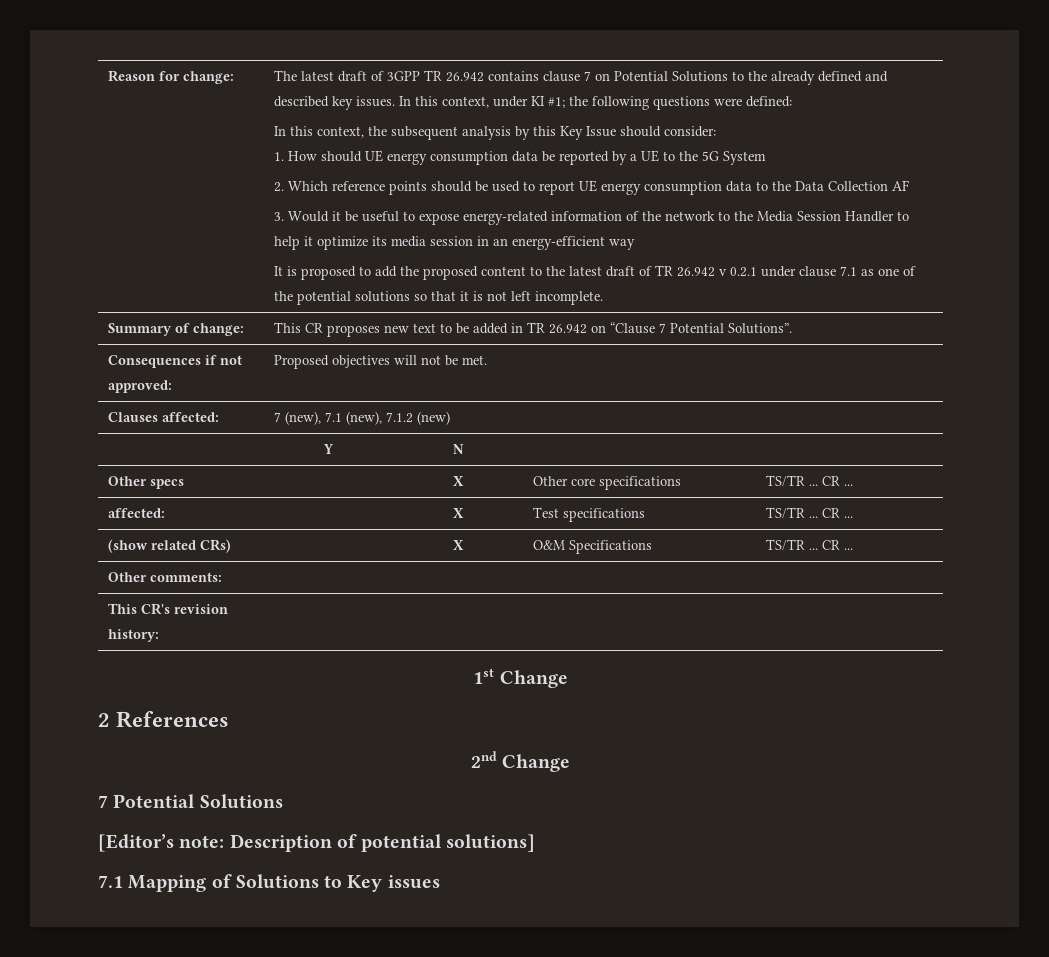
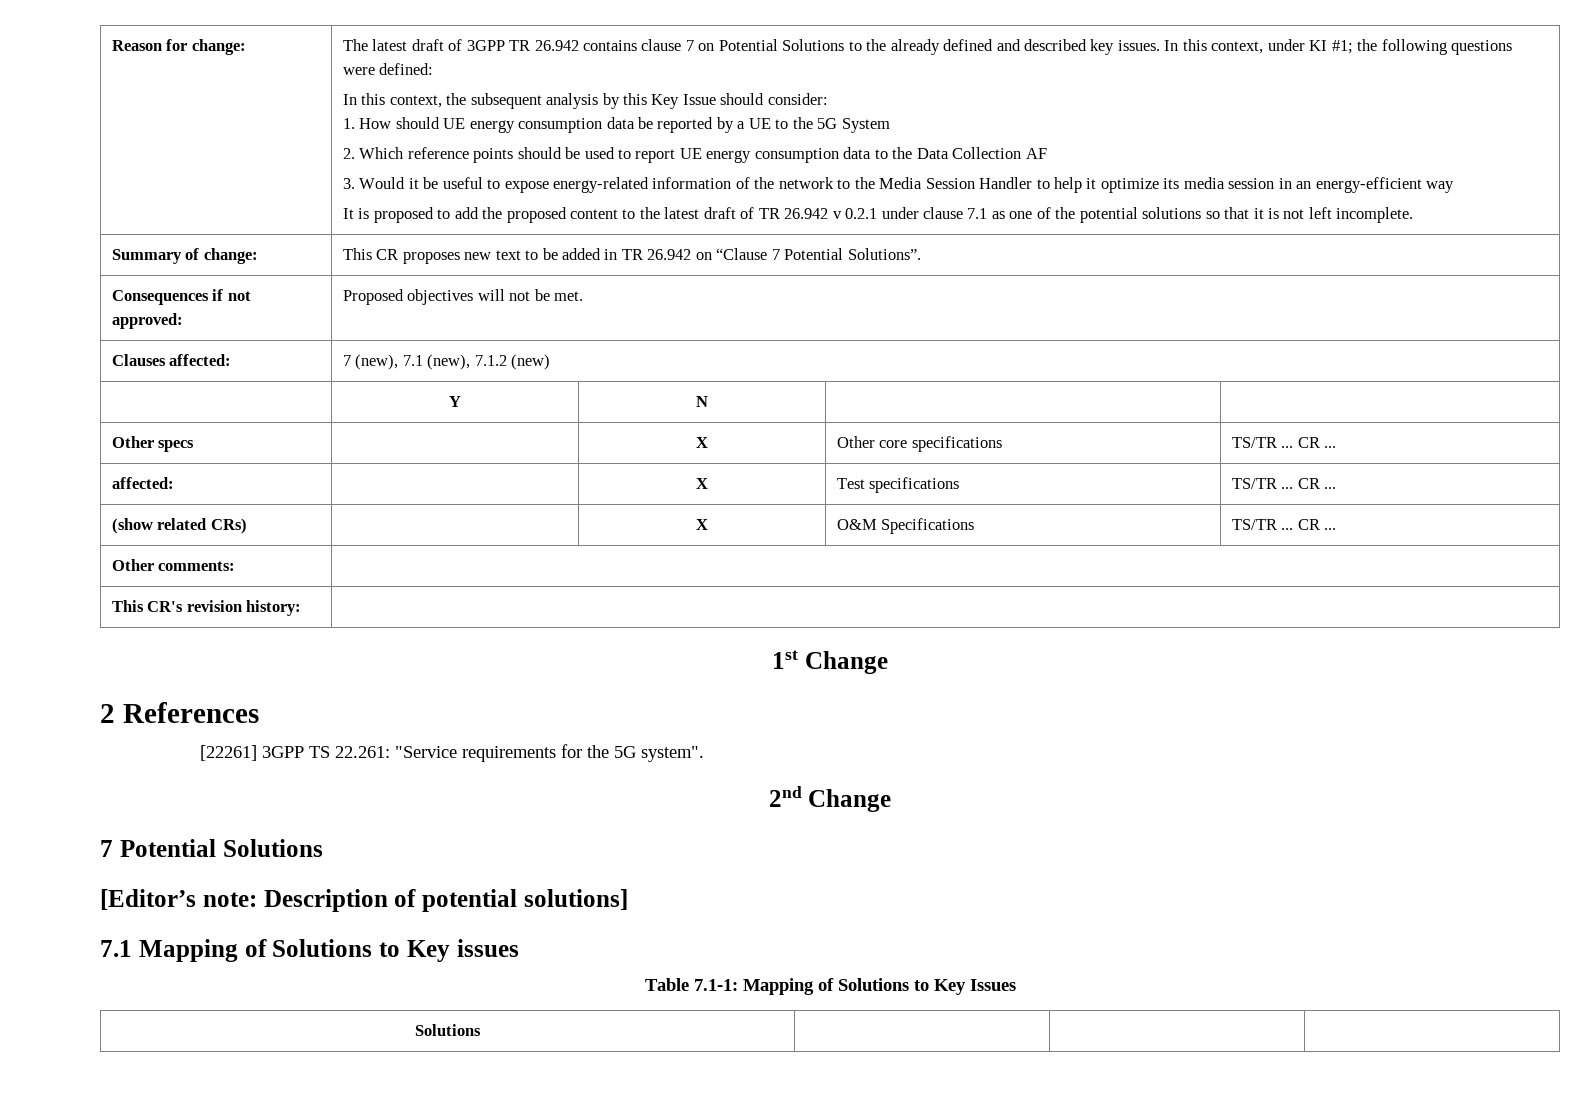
+ [22261] 3GPP TS 22.261: "Service requirements for the 5G system".
+ Table 7.1-1: Mapping of Solutions to Key Issues
+ Solutions | | |

